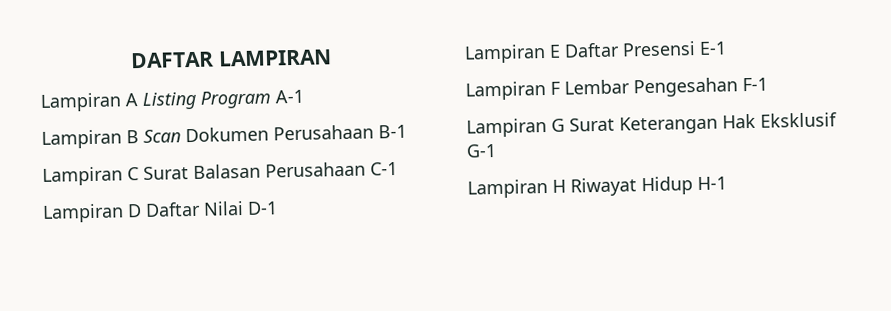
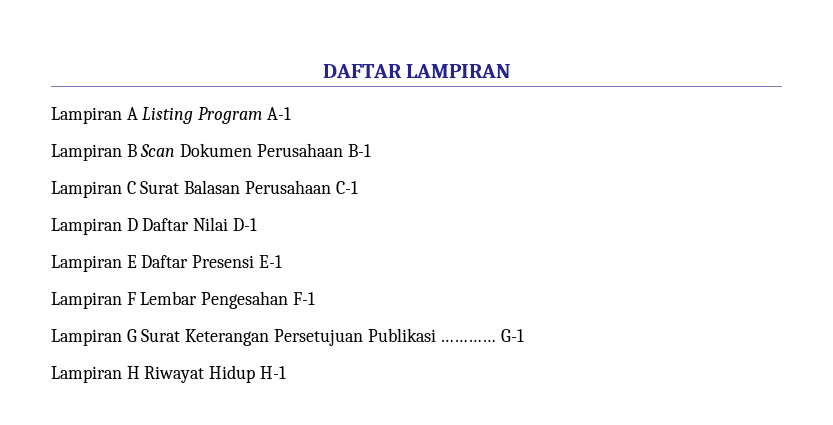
- Lampiran G Surat Keterangan Hak Eksklusif G-1
+ Lampiran G Surat Keterangan Persetujuan Publikasi ………… G-1

